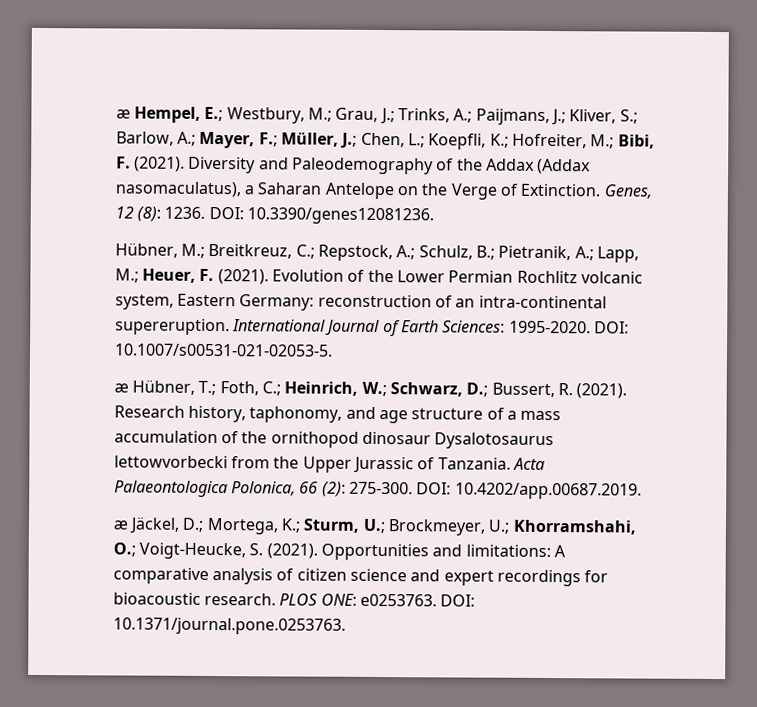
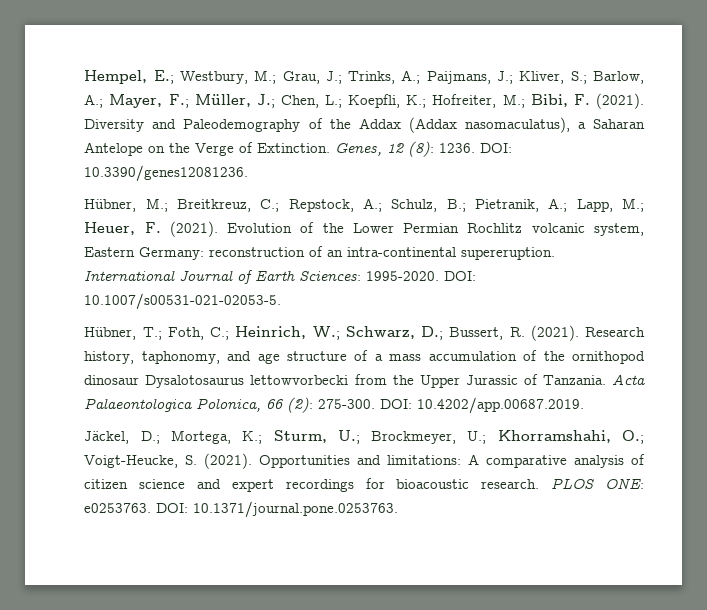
- æ Hempel, E.; Westbury, M.; Grau, J.; Trinks, A.; Paijmans, J.; Kliver, S.; Barlow, A.; Mayer, F.; Müller, J.; Chen, L.; Koepfli, K.; Hofreiter, M.; Bibi, F. (2021).
+ Hempel, E.; Westbury, M.; Grau, J.; Trinks, A.; Paijmans, J.; Kliver, S.; Barlow, A.; Mayer, F.; Müller, J.; Chen, L.; Koepfli, K.; Hofreiter, M.; Bibi, F. (2021).
- æ Hübner, T.; Foth, C.; Heinrich, W.; Schwarz, D.; Bussert, R. (2021).
+ Hübner, T.; Foth, C.; Heinrich, W.; Schwarz, D.; Bussert, R. (2021).
- æ Jäckel, D.; Mortega, K.; Sturm, U.; Brockmeyer, U.; Khorramshahi, O.; Voigt-Heucke, S. (2021).
+ Jäckel, D.; Mortega, K.; Sturm, U.; Brockmeyer, U.; Khorramshahi, O.; Voigt-Heucke, S. (2021).

